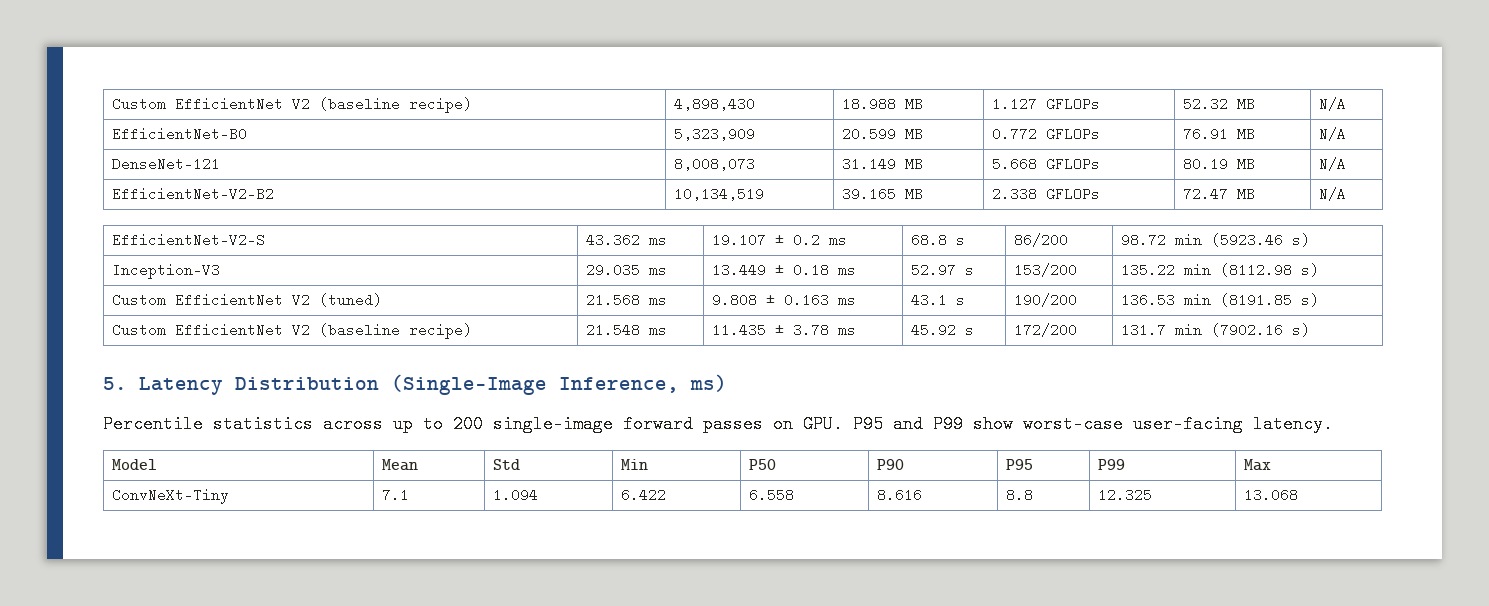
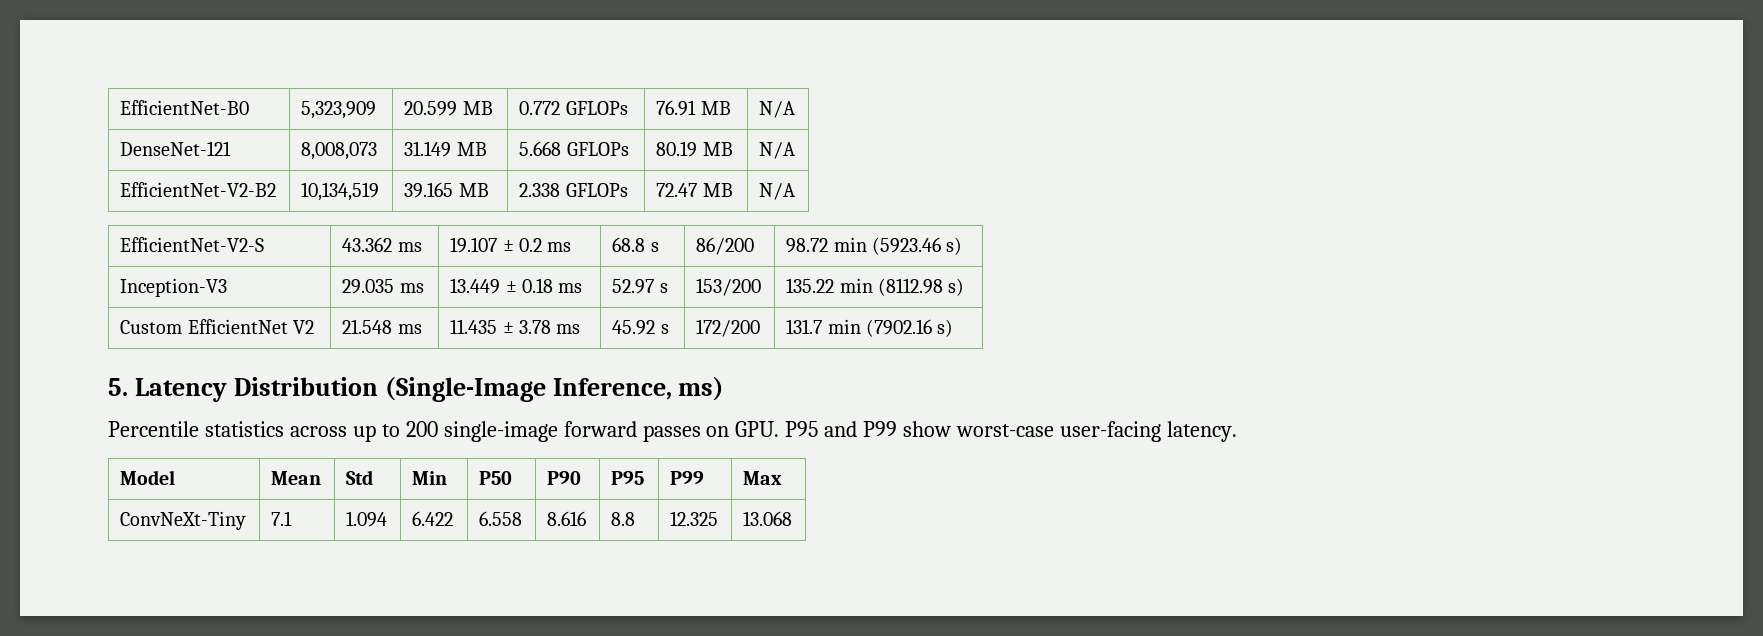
- Custom EfficientNet V2 (baseline recipe) | 4,898,430 | 18.988 MB | 1.127 GFLOPs | 52.32 MB | N/A
- Custom EfficientNet V2 (tuned) | 21.568 ms | 9.808 ± 0.163 ms | 43.1 s | 190/200 | 136.53 min (8191.85 s)
- Custom EfficientNet V2 (baseline recipe) | 21.548 ms | 11.435 ± 3.78 ms | 45.92 s | 172/200 | 131.7 min (7902.16 s)
+ Custom EfficientNet V2 | 21.548 ms | 11.435 ± 3.78 ms | 45.92 s | 172/200 | 131.7 min (7902.16 s)

